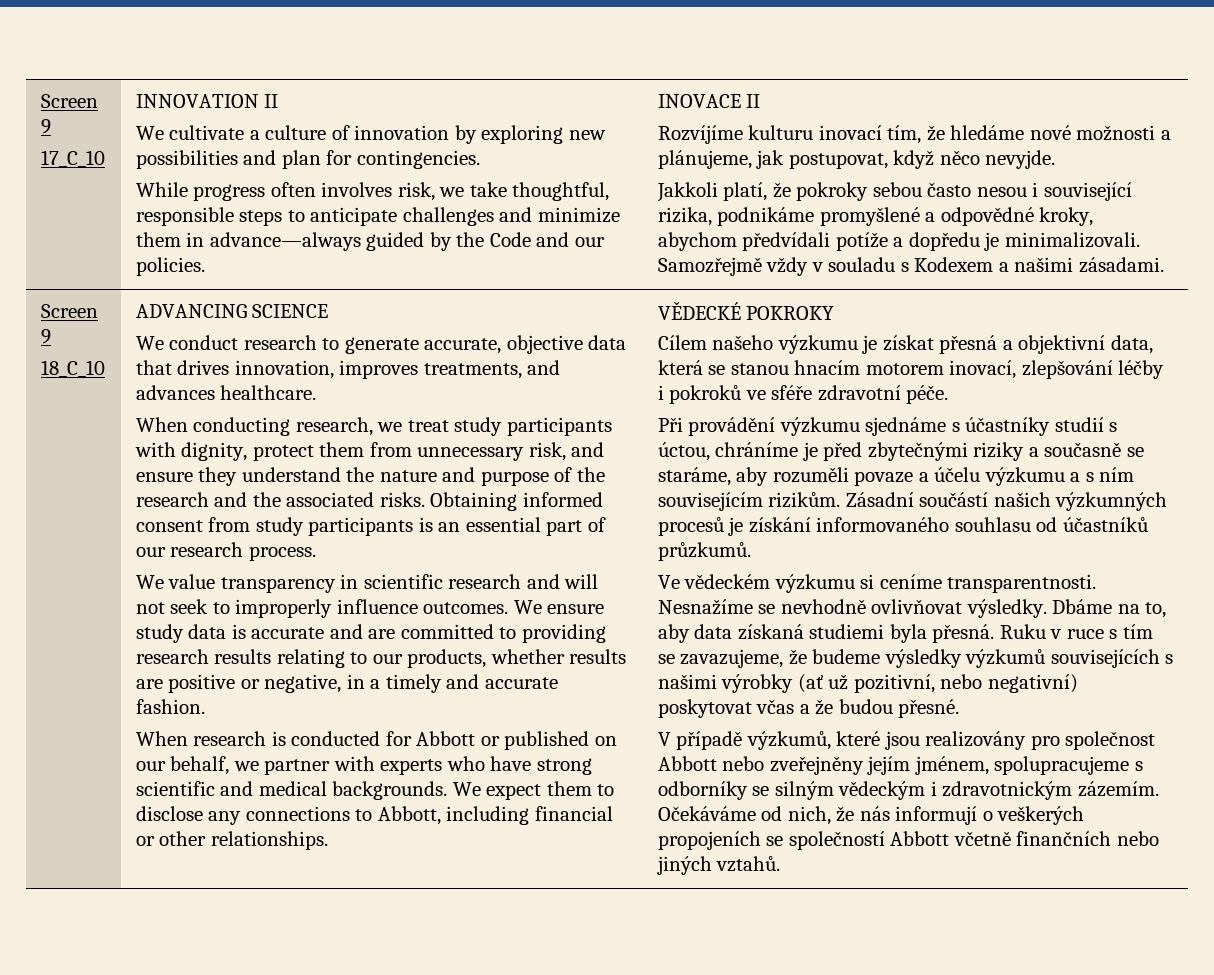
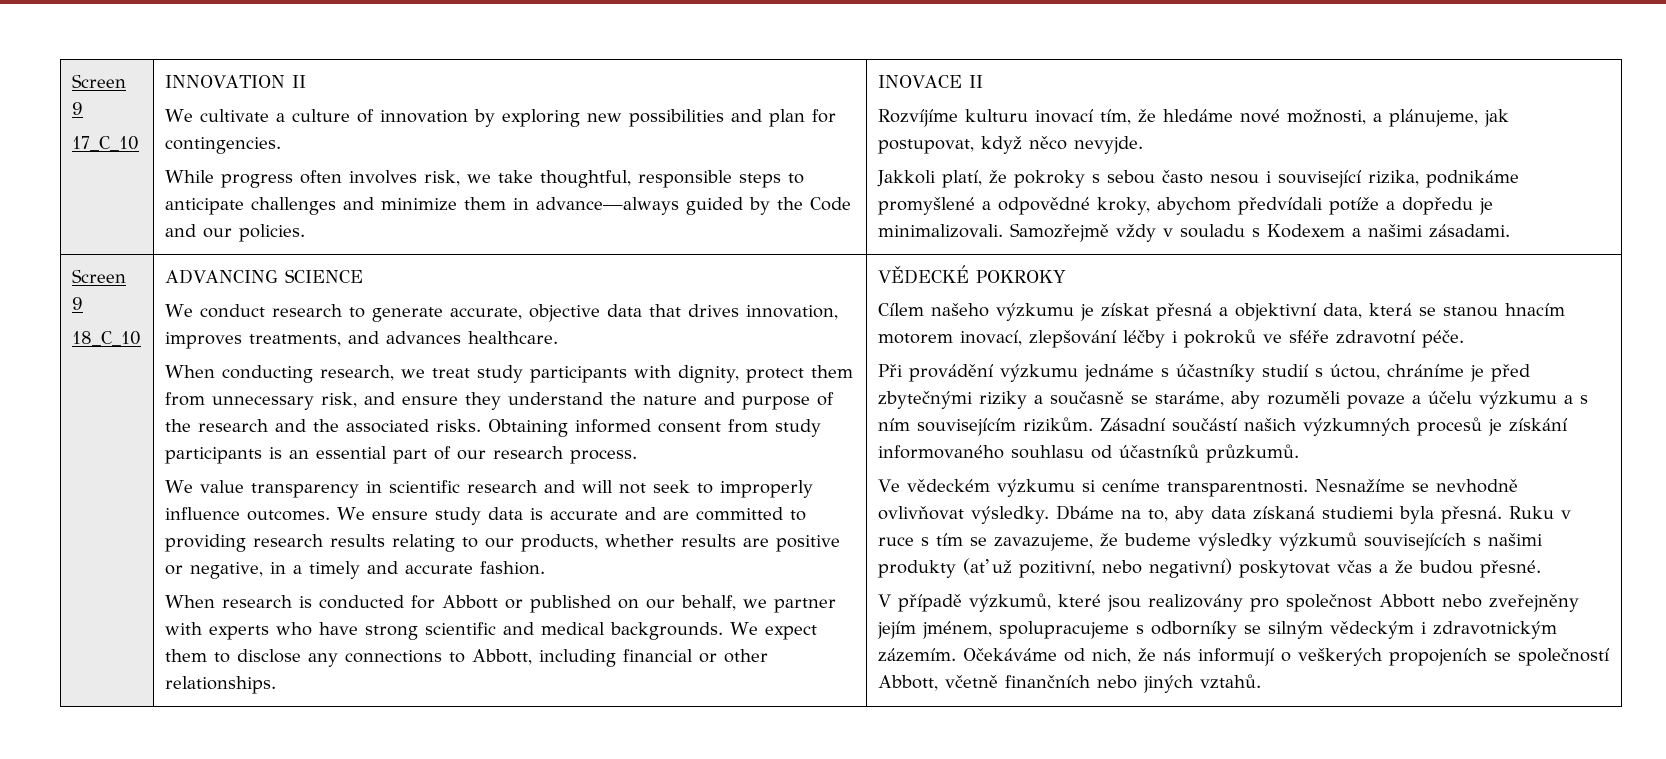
- Rozvíjíme kulturu inovací tím, že hledáme nové možnosti a plánujeme, jak postupovat, když něco nevyjde.
+ Rozvíjíme kulturu inovací tím, že hledáme nové možnosti, a plánujeme, jak postupovat, když něco nevyjde.
- Jakkoli platí, že pokroky sebou často nesou i související rizika, podnikáme promyšlené a odpovědné kroky, abychom předvídali potíže a dopředu je minimalizovali.
+ Jakkoli platí, že pokroky s sebou často nesou i související rizika, podnikáme promyšlené a odpovědné kroky, abychom předvídali potíže a dopředu je minimalizovali.
- Při provádění výzkumu sjednáme s účastníky studií s úctou, chráníme je před zbytečnými riziky a současně se staráme, aby rozuměli povaze a účelu výzkumu a s ním souvisejícím rizikům.
+ Při provádění výzkumu jednáme s účastníky studií s úctou, chráníme je před zbytečnými riziky a současně se staráme, aby rozuměli povaze a účelu výzkumu a s ním souvisejícím rizikům.
- Ruku v ruce s tím se zavazujeme, že budeme výsledky výzkumů souvisejících s našimi výrobky (ať už pozitivní, nebo negativní) poskytovat včas a že budou přesné.
+ Ruku v ruce s tím se zavazujeme, že budeme výsledky výzkumů souvisejících s našimi produkty (ať už pozitivní, nebo negativní) poskytovat včas a že budou přesné.
- Očekáváme od nich, že nás informují o veškerých propojeních se společností Abbott včetně finančních nebo jiných vztahů.
+ Očekáváme od nich, že nás informují o veškerých propojeních se společností Abbott, včetně finančních nebo jiných vztahů.

